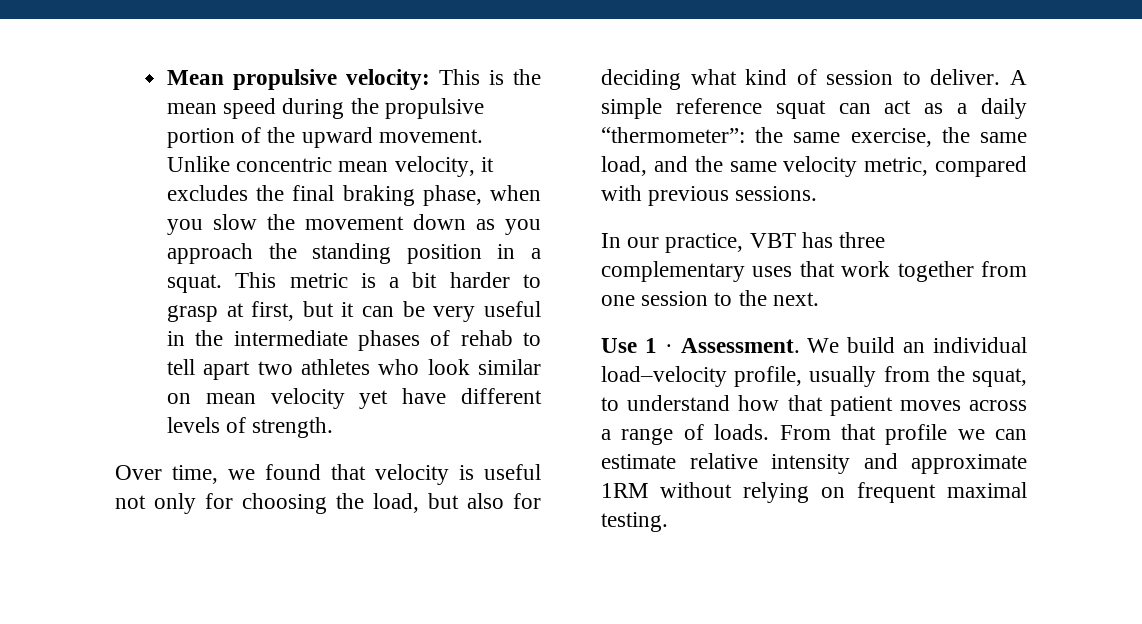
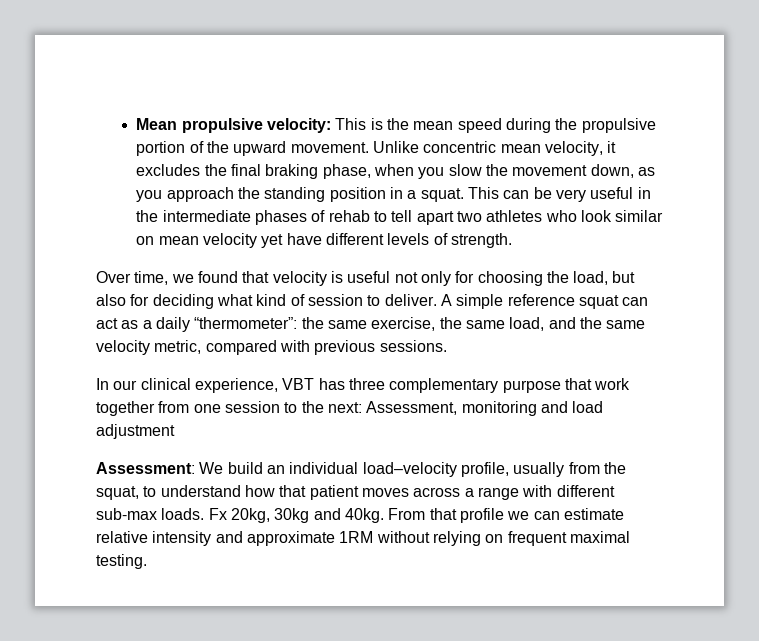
- Unlike concentric mean velocity, it excludes the final braking phase, when you slow the movement down as you approach the standing position in a squat.
+ Unlike concentric mean velocity, it excludes the final braking phase, when you slow the movement down, as you approach the standing position in a squat.
- This metric is a bit harder to grasp at first, but it can be very useful in the intermediate phases of rehab to tell apart two athletes who look similar on mean velocity yet have different levels of strength.
+ This can be very useful in the intermediate phases of rehab to tell apart two athletes who look similar on mean velocity yet have different levels of strength.
- In our practice, VBT has three complementary uses that work together from one session to the next.
- Use 1 · Assessment. We build an individual load–velocity profile, usually from the squat, to understand how that patient moves across a range of loads.
+ In our clinical experience, VBT has three complementary purpose that work together from one session to the next: Assessment, monitoring and load adjustment
+ Assessment: We build an individual load–velocity profile, usually from the squat, to understand how that patient moves across a range with different sub-max loads. Fx 20kg, 30kg and 40kg.

